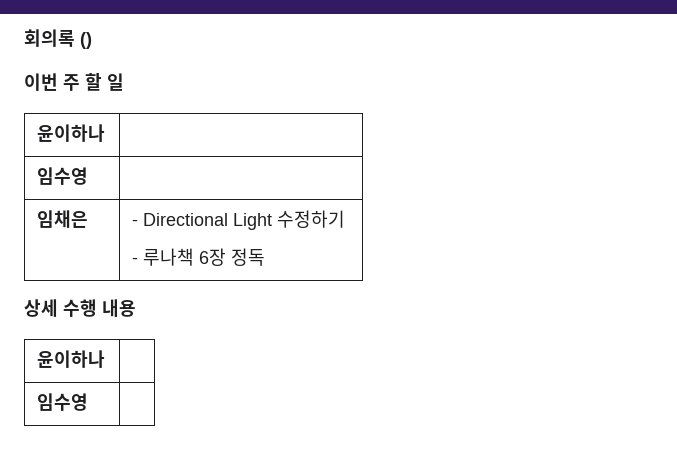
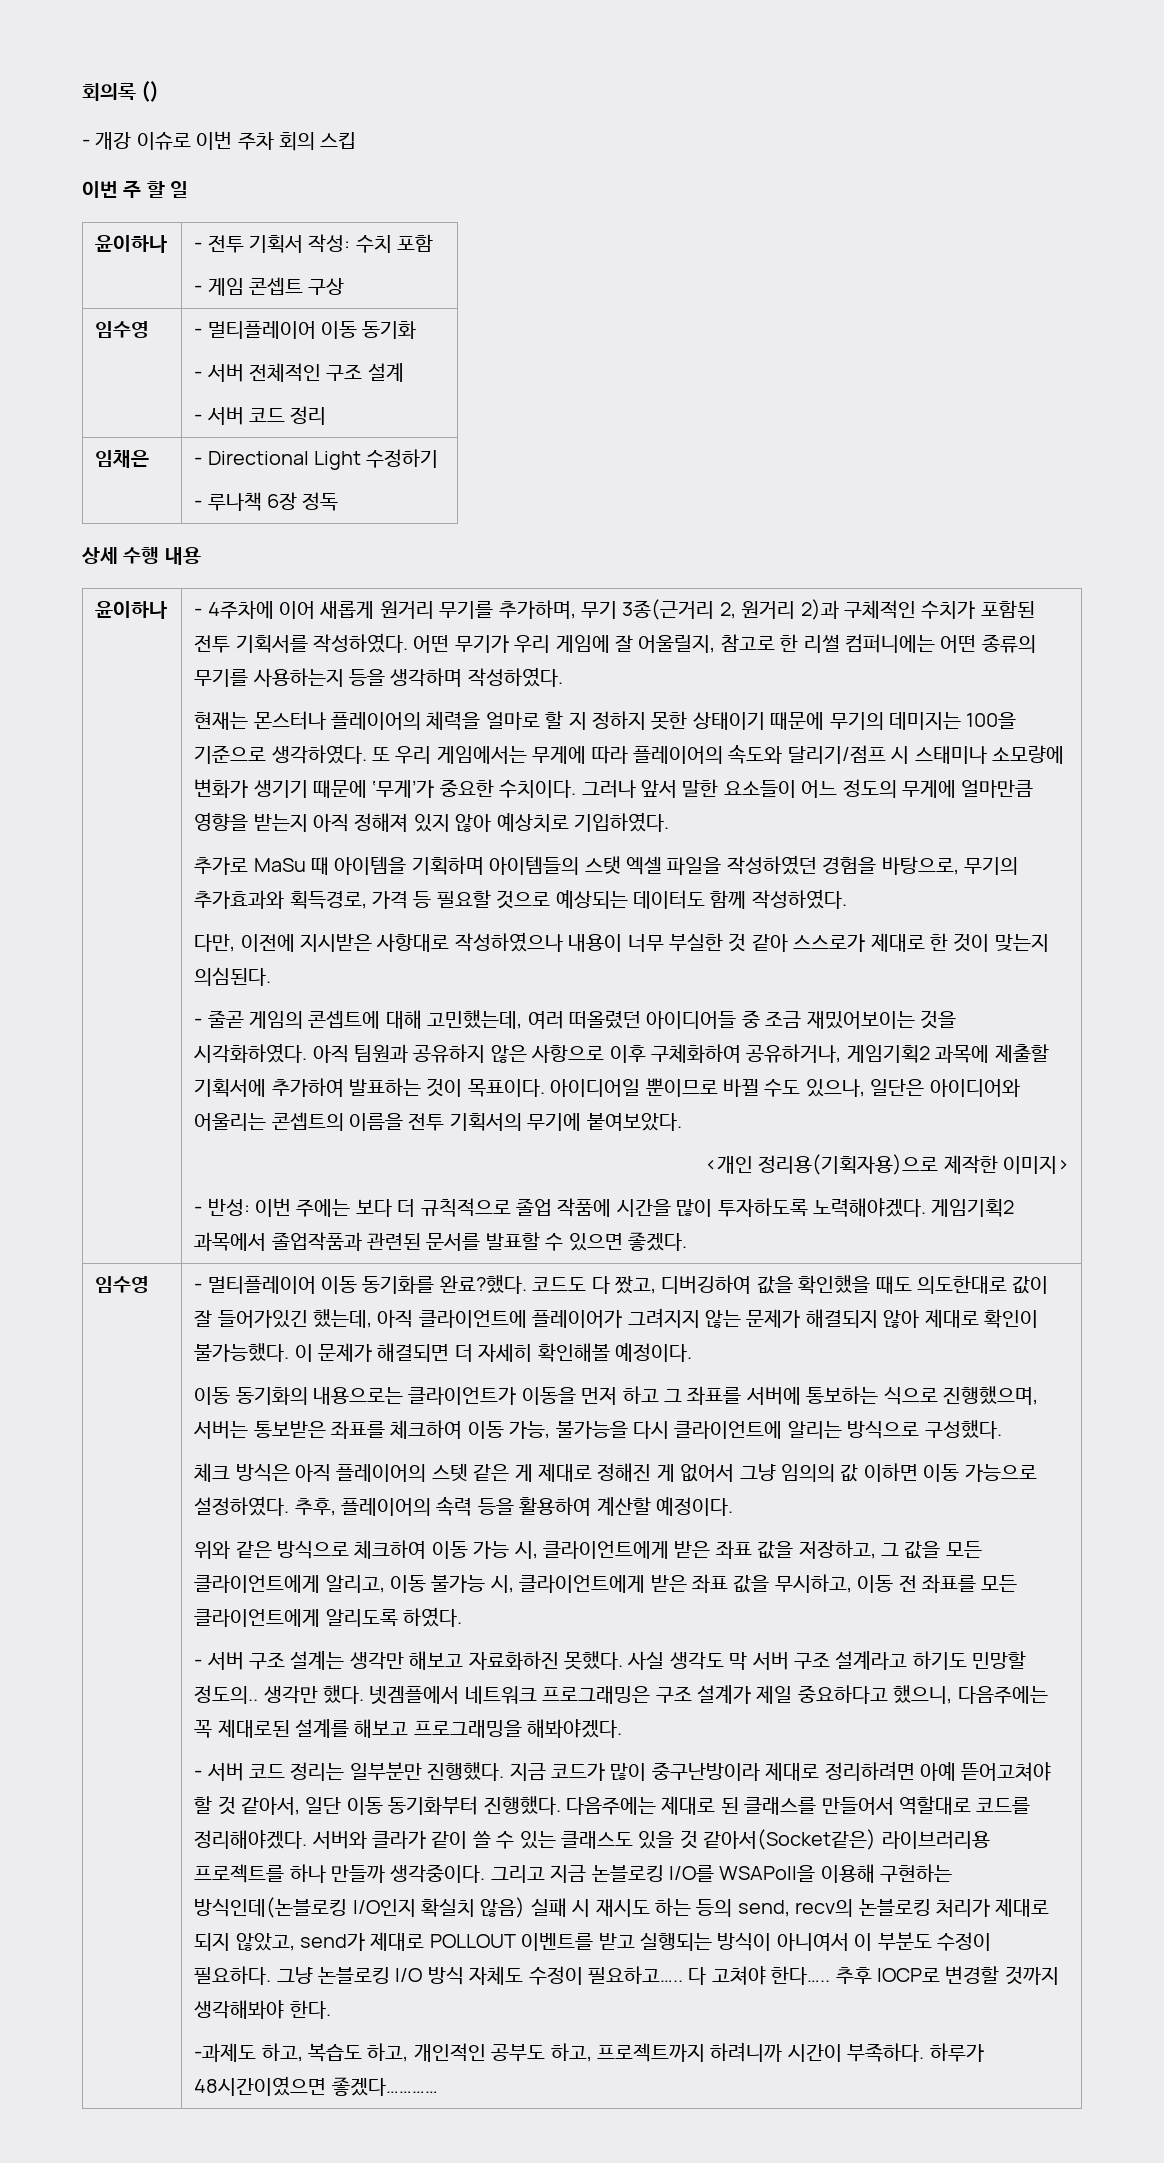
+ - 개강 이슈로 이번 주차 회의 스킵
  이번 주 할 일
- 윤이하나 |
- 임수영 |
+ 윤이하나 | - 전투 기획서 작성: 수치 포함
+ - 게임 콘셉트 구상
+ 임수영 | - 멀티플레이어 이동 동기화
+ - 서버 전체적인 구조 설계
+ - 서버 코드 정리
  상세 수행 내용
- 윤이하나 |
- 임수영 |
+ 윤이하나 | - 4주차에 이어 새롭게 원거리 무기를 추가하며, 무기 3종(근거리 2, 원거리 2)과 구체적인 수치가 포함된 전투 기획서를 작성하였다. 어떤 무기가 우리 게임에 잘 어울릴지, 참고로 한 리썰 컴퍼니에는 어떤 종류의 무기를 사용하는지 등을 생각하며 작성하였다.
+ 현재는 몬스터나 플레이어의 체력을 얼마로 할 지 정하지 못한 상태이기 때문에 무기의 데미지는 100을 기준으로 생각하였다. 또 우리 게임에서는 무게에 따라 플레이어의 속도와 달리기/점프 시 스태미나 소모량에 변화가 생기기 때문에 ‘무게’가 중요한 수치이다. 그러나 앞서 말한 요소들이 어느 정도의 무게에 얼마만큼 영향을 받는지 아직 정해져 있지 않아 예상치로 기입하였다.
+ 추가로 MaSu 때 아이템을 기획하며 아이템들의 스탯 엑셀 파일을 작성하였던 경험을 바탕으로, 무기의 추가효과와 획득경로, 가격 등 필요할 것으로 예상되는 데이터도 함께 작성하였다.
+ 다만, 이전에 지시받은 사항대로 작성하였으나 내용이 너무 부실한 것 같아 스스로가 제대로 한 것이 맞는지 의심된다.
+ - 줄곧 게임의 콘셉트에 대해 고민했는데, 여러 떠올렸던 아이디어들 중 조금 재밌어보이는 것을 시각화하였다. 아직 팀원과 공유하지 않은 사항으로 이후 구체화하여 공유하거나, 게임기획2 과목에 제출할 기획서에 추가하여 발표하는 것이 목표이다. 아이디어일 뿐이므로 바뀔 수도 있으나, 일단은 아이디어와 어울리는 콘셉트의 이름을 전투 기획서의 무기에 붙여보았다.
+ <개인 정리용(기획자용)으로 제작한 이미지>
+ - 반성: 이번 주에는 보다 더 규칙적으로 졸업 작품에 시간을 많이 투자하도록 노력해야겠다. 게임기획2 과목에서 졸업작품과 관련된 문서를 발표할 수 있으면 좋겠다.
+ 임수영 | - 멀티플레이어 이동 동기화를 완료?했다. 코드도 다 짰고, 디버깅하여 값을 확인했을 때도 의도한대로 값이 잘 들어가있긴 했는데, 아직 클라이언트에 플레이어가 그려지지 않는 문제가 해결되지 않아 제대로 확인이 불가능했다. 이 문제가 해결되면 더 자세히 확인해볼 예정이다.
+ 이동 동기화의 내용으로는 클라이언트가 이동을 먼저 하고 그 좌표를 서버에 통보하는 식으로 진행했으며, 서버는 통보받은 좌표를 체크하여 이동 가능, 불가능을 다시 클라이언트에 알리는 방식으로 구성했다.
+ 체크 방식은 아직 플레이어의 스텟 같은 게 제대로 정해진 게 없어서 그냥 임의의 값 이하면 이동 가능으로 설정하였다. 추후, 플레이어의 속력 등을 활용하여 계산할 예정이다.
+ 위와 같은 방식으로 체크하여 이동 가능 시, 클라이언트에게 받은 좌표 값을 저장하고, 그 값을 모든 클라이언트에게 알리고, 이동 불가능 시, 클라이언트에게 받은 좌표 값을 무시하고, 이동 전 좌표를 모든 클라이언트에게 알리도록 하였다.
+ - 서버 구조 설계는 생각만 해보고 자료화하진 못했다. 사실 생각도 막 서버 구조 설계라고 하기도 민망할 정도의.. 생각만 했다. 넷겜플에서 네트워크 프로그래밍은 구조 설계가 제일 중요하다고 했으니, 다음주에는 꼭 제대로된 설계를 해보고 프로그래밍을 해봐야겠다.
+ - 서버 코드 정리는 일부분만 진행했다. 지금 코드가 많이 중구난방이라 제대로 정리하려면 아예 뜯어고쳐야 할 것 같아서, 일단 이동 동기화부터 진행했다. 다음주에는 제대로 된 클래스를 만들어서 역할대로 코드를 정리해야겠다. 서버와 클라가 같이 쓸 수 있는 클래스도 있을 것 같아서(Socket같은) 라이브러리용 프로젝트를 하나 만들까 생각중이다. 그리고 지금 논블로킹 I/O를 WSAPoll을 이용해 구현하는 방식인데(논블로킹 I/O인지 확실치 않음) 실패 시 재시도 하는 등의 send, recv의 논블로킹 처리가 제대로 되지 않았고, send가 제대로 POLLOUT 이벤트를 받고 실행되는 방식이 아니여서 이 부분도 수정이 필요하다. 그냥 논블로킹 I/O 방식 자체도 수정이 필요하고….. 다 고쳐야 한다….. 추후 IOCP로 변경할 것까지 생각해봐야 한다.
+ -과제도 하고, 복습도 하고, 개인적인 공부도 하고, 프로젝트까지 하려니까 시간이 부족하다. 하루가 48시간이였으면 좋겠다…………

